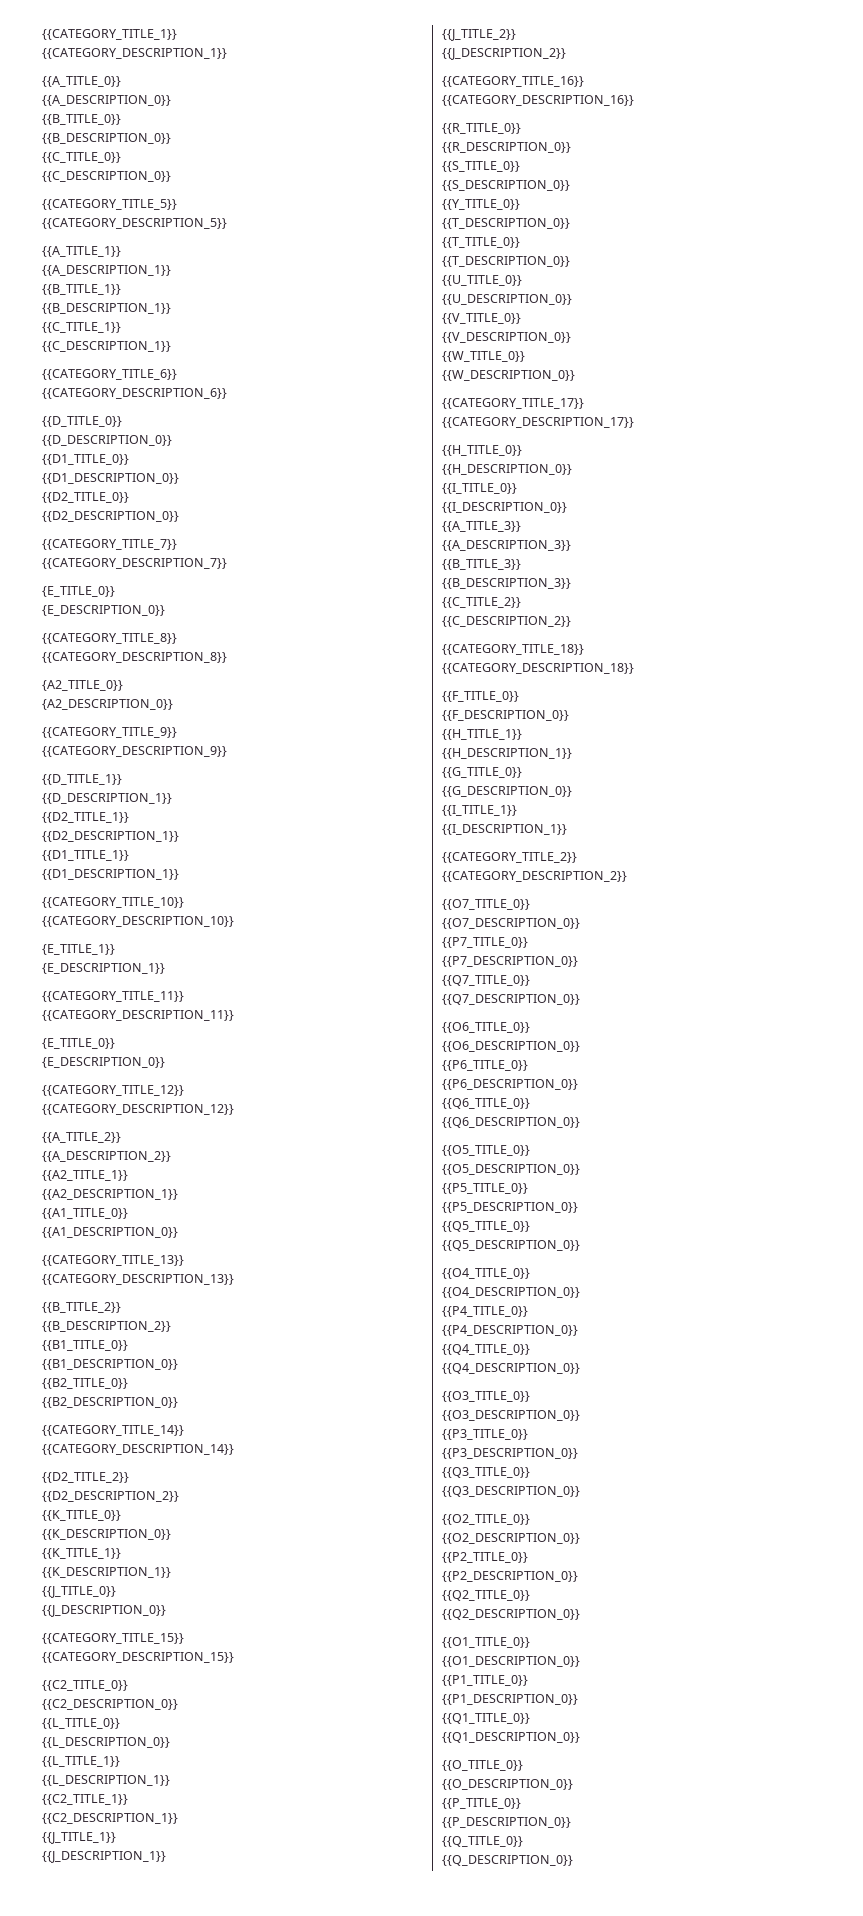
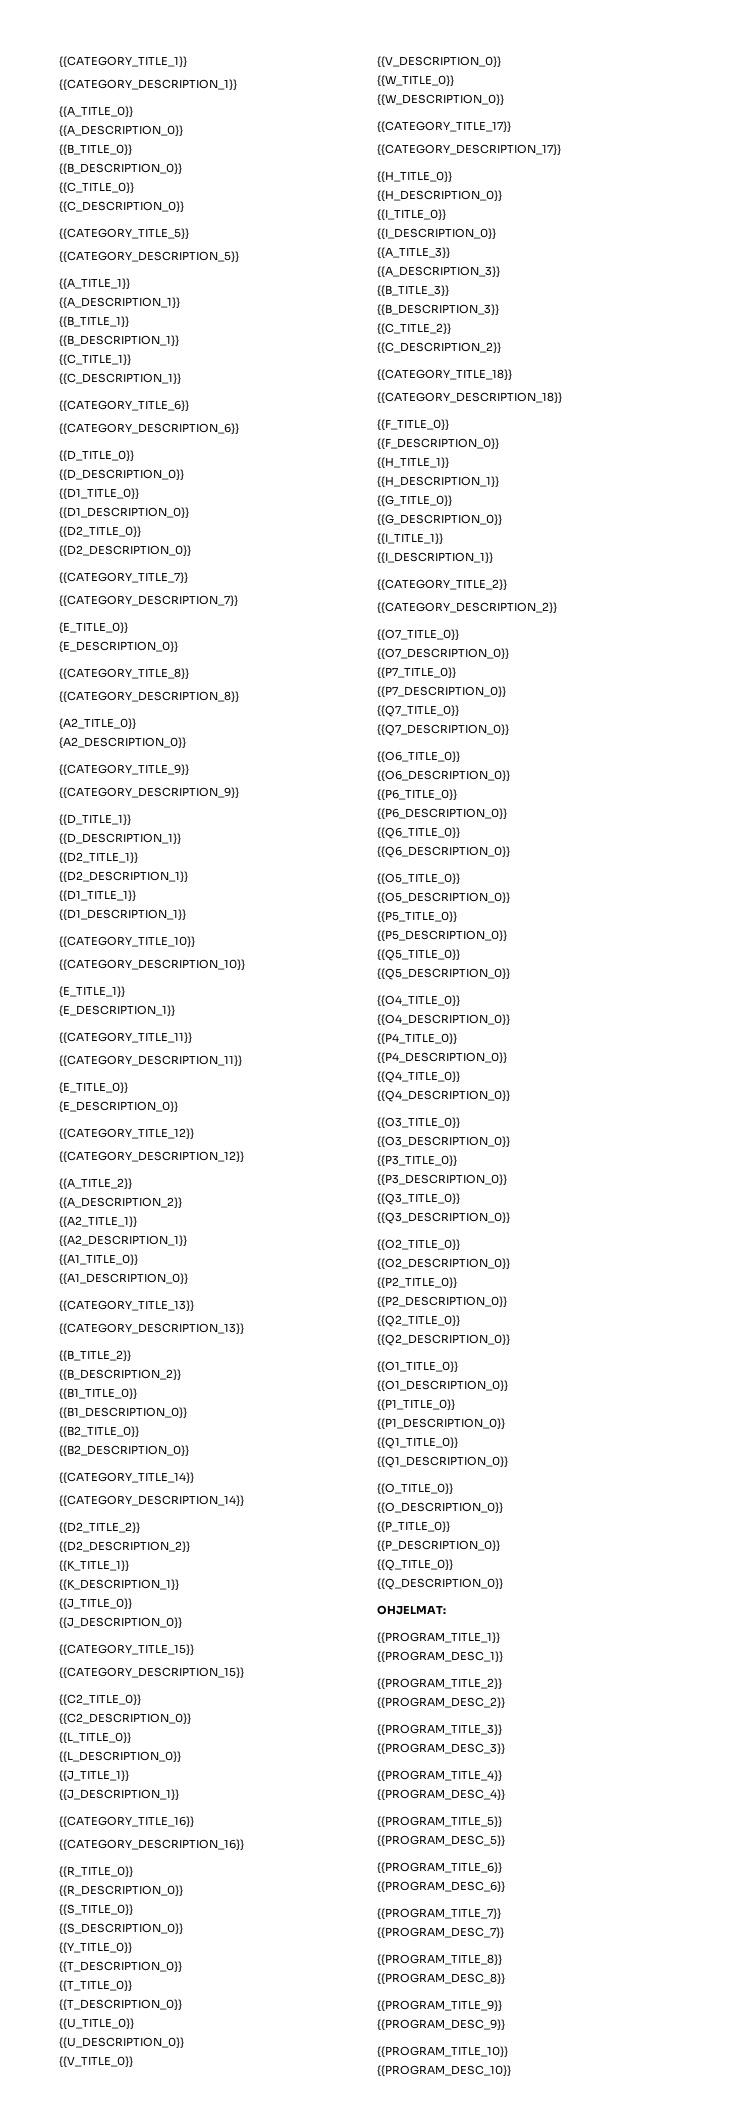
- {{K_TITLE_0}}
- {{K_DESCRIPTION_0}}
- {{L_TITLE_1}}
- {{L_DESCRIPTION_1}}
- {{C2_TITLE_1}}
- {{C2_DESCRIPTION_1}}
- {{J_TITLE_2}}
- {{J_DESCRIPTION_2}}
+ OHJELMAT:
+ {{PROGRAM_TITLE_1}}
+ {{PROGRAM_DESC_1}}
+ {{PROGRAM_TITLE_2}}
+ {{PROGRAM_DESC_2}}
+ {{PROGRAM_TITLE_3}}
+ {{PROGRAM_DESC_3}}
+ {{PROGRAM_TITLE_4}}
+ {{PROGRAM_DESC_4}}
+ {{PROGRAM_TITLE_5}}
+ {{PROGRAM_DESC_5}}
+ {{PROGRAM_TITLE_6}}
+ {{PROGRAM_DESC_6}}
+ {{PROGRAM_TITLE_7}}
+ {{PROGRAM_DESC_7}}
+ {{PROGRAM_TITLE_8}}
+ {{PROGRAM_DESC_8}}
+ {{PROGRAM_TITLE_9}}
+ {{PROGRAM_DESC_9}}
+ {{PROGRAM_TITLE_10}}
+ {{PROGRAM_DESC_10}}

